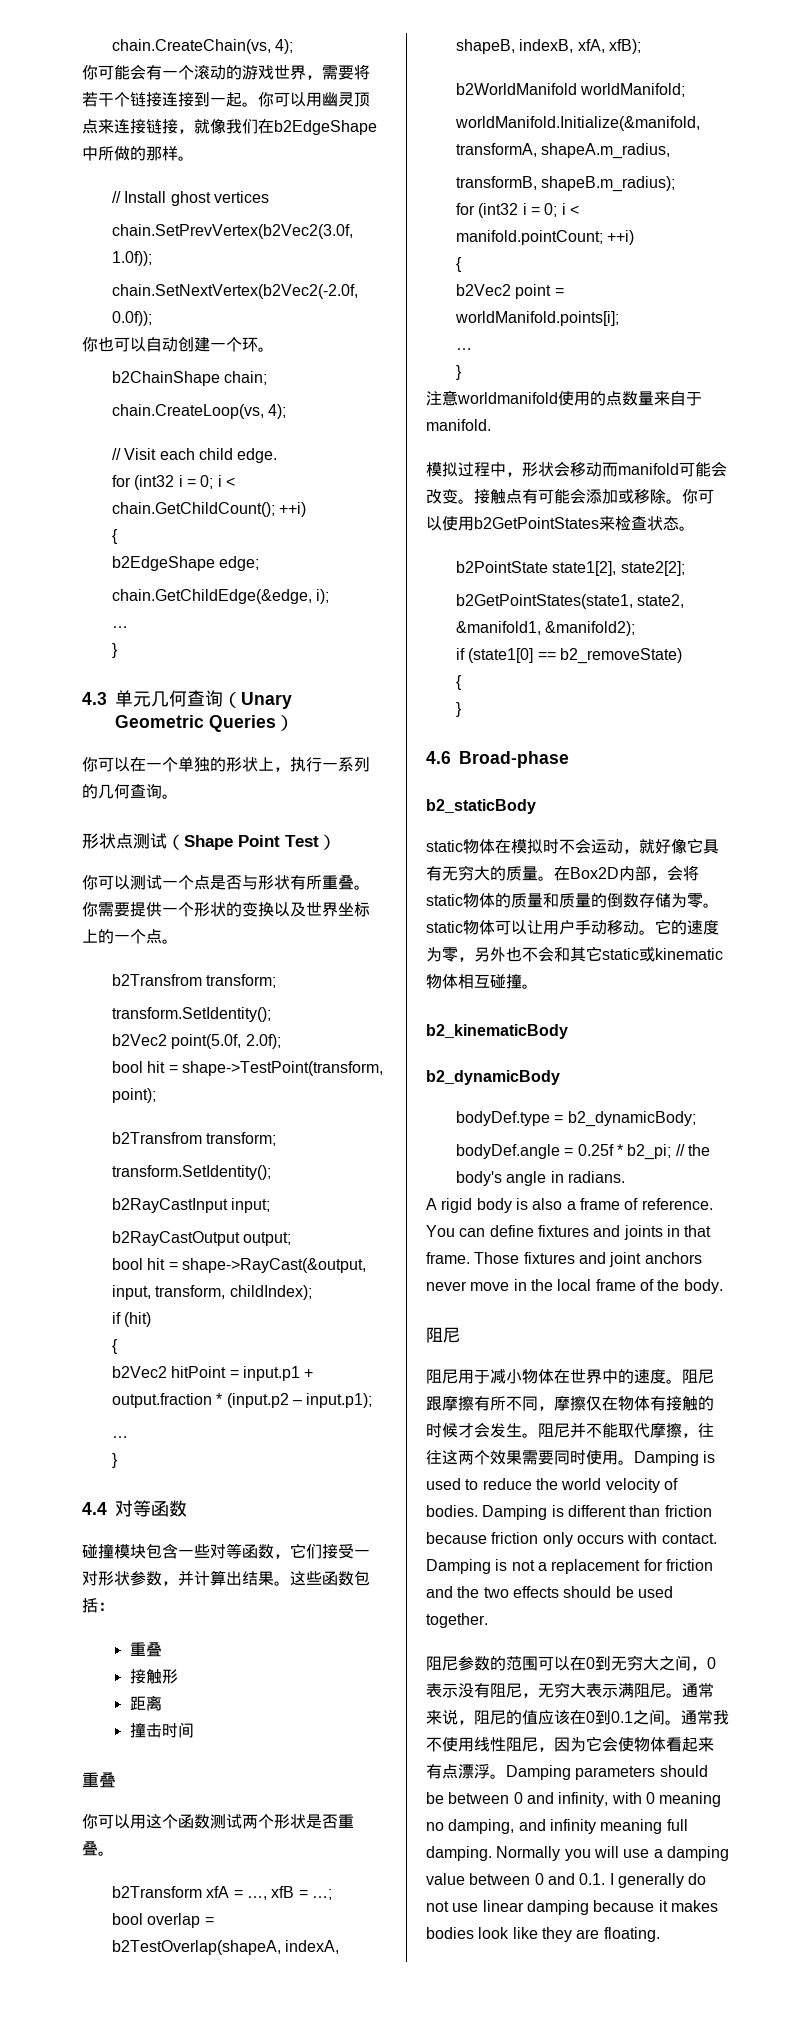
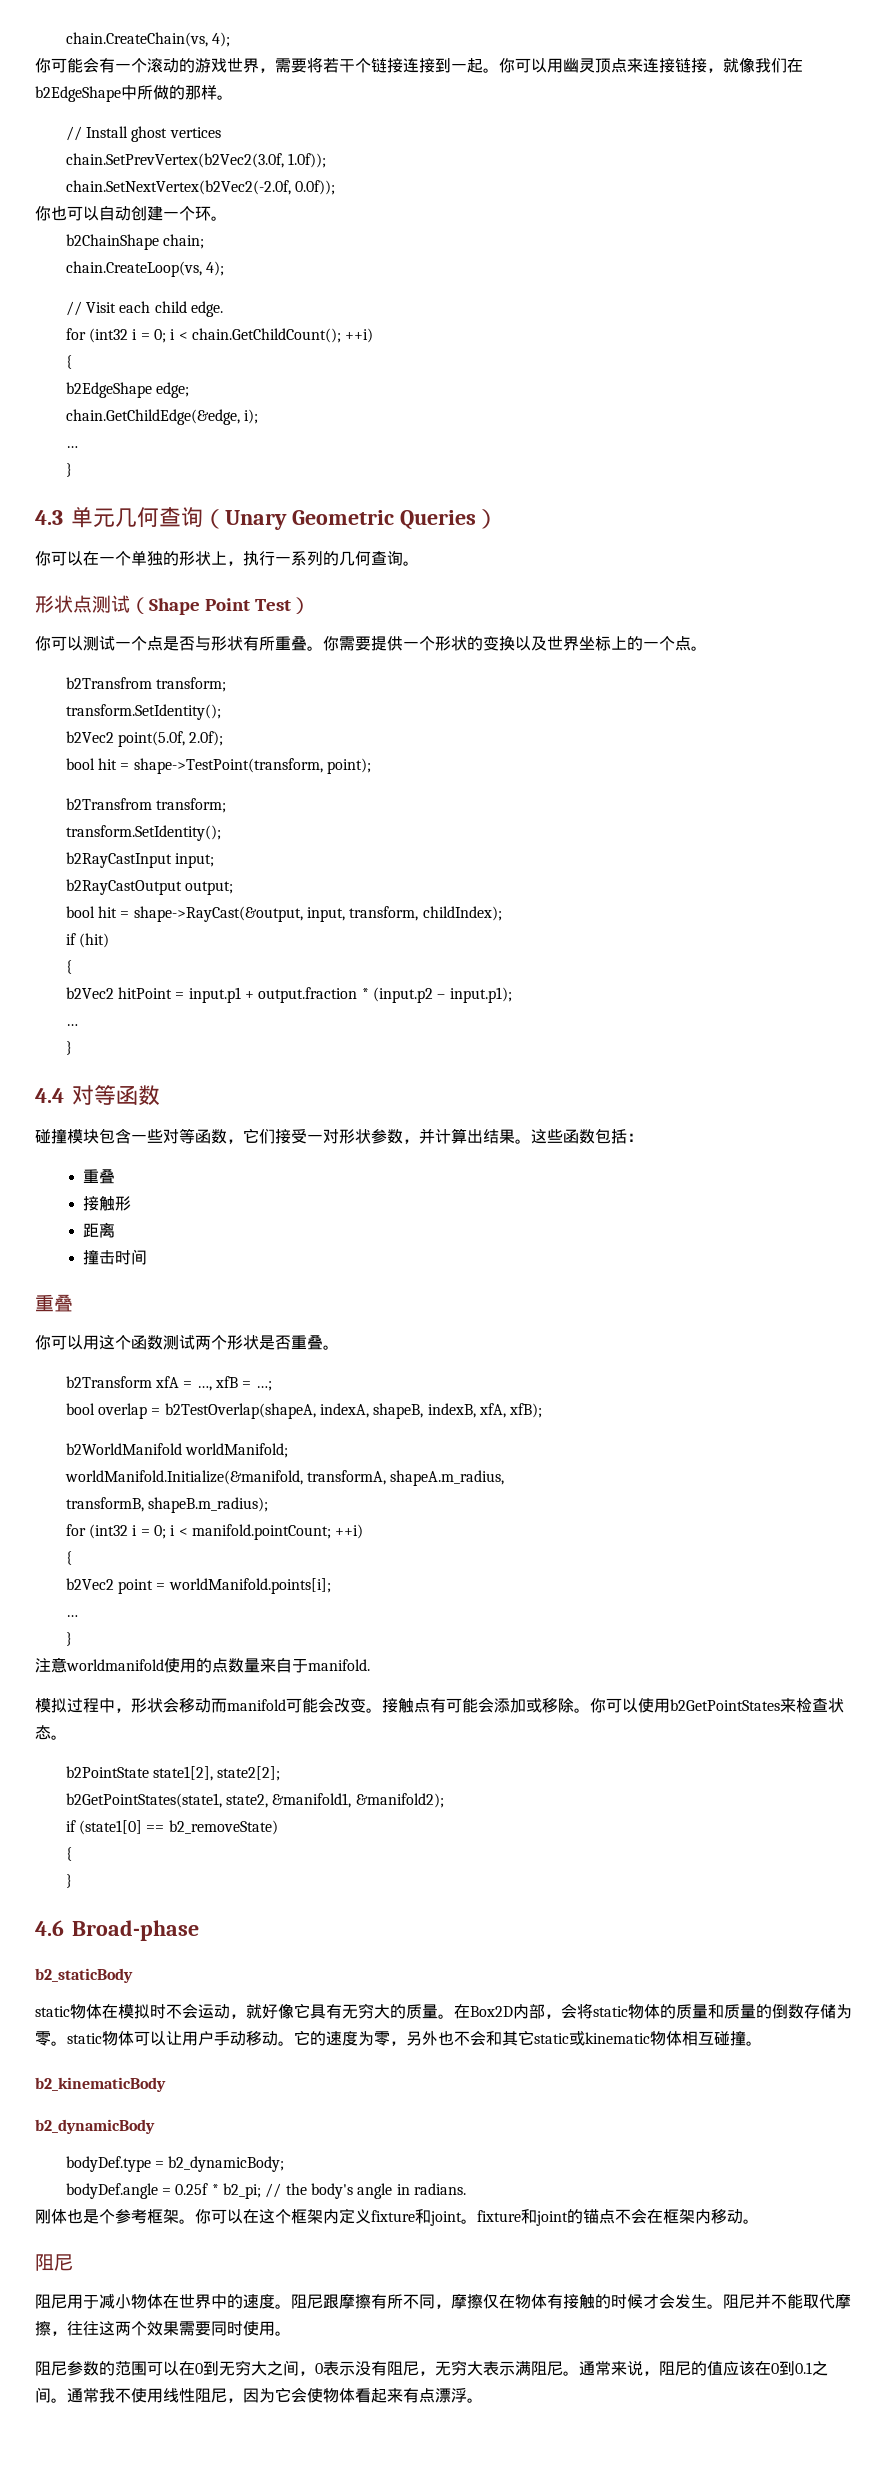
- A rigid body is also a frame of reference. You can define fixtures and joints in that frame. Those fixtures and joint anchors never move in the local frame of the body.
+ 刚体也是个参考框架。你可以在这个框架内定义fixture和joint。fixture和joint的锚点不会在框架内移动。
- Damping is used to reduce the world velocity of bodies. Damping is different than friction because friction only occurs with contact. Damping is not a replacement for friction and the two effects should be used together.
- Damping parameters should be between 0 and infinity, with 0 meaning no damping, and infinity meaning full damping. Normally you will use a damping value between 0 and 0.1. I generally do not use linear damping because it makes bodies look like they are floating.

